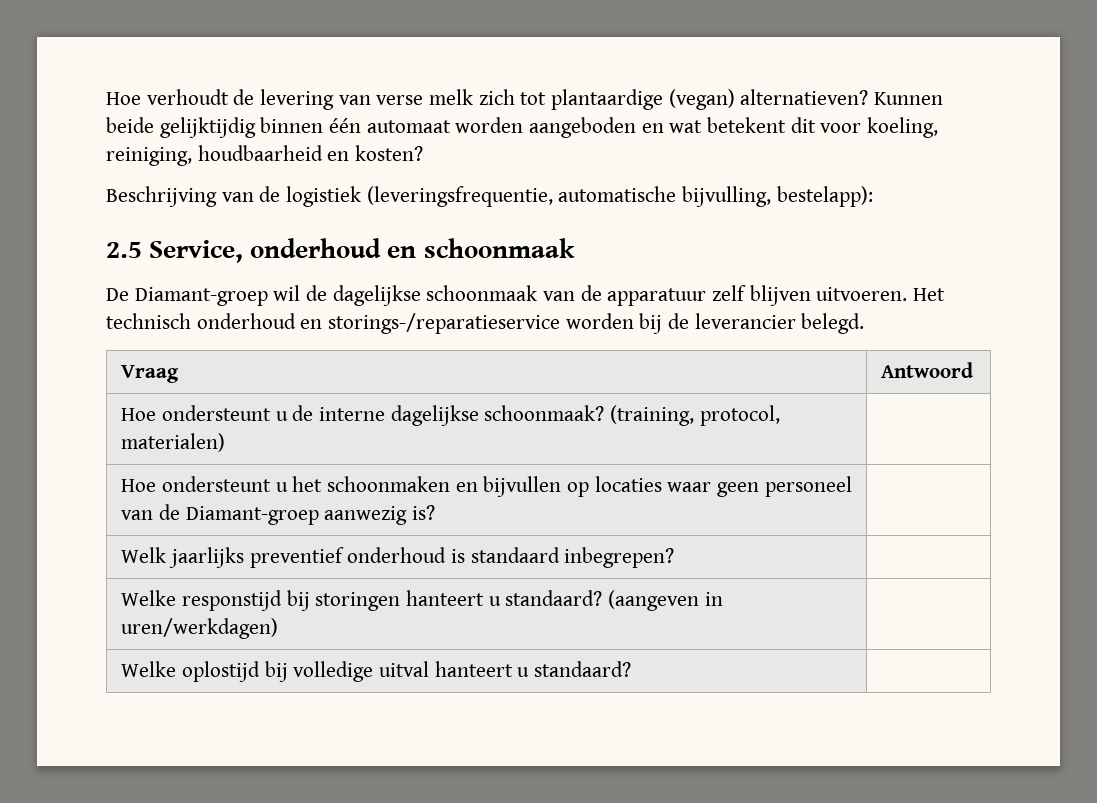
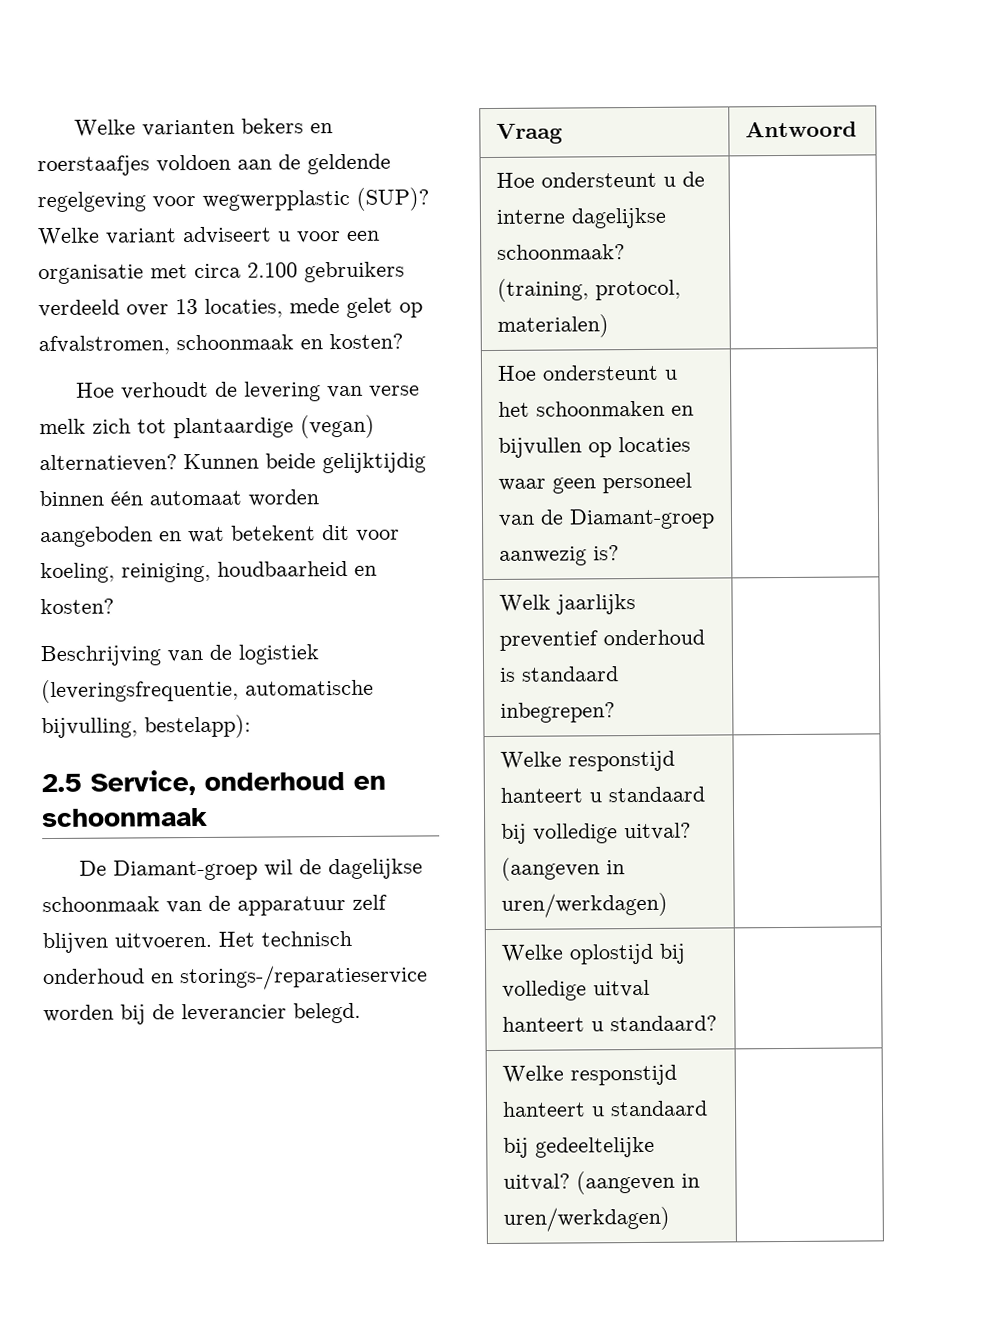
+ Welke varianten bekers en roerstaafjes voldoen aan de geldende regelgeving voor wegwerpplastic (SUP)? Welke variant adviseert u voor een organisatie met circa 2.100 gebruikers verdeeld over 13 locaties, mede gelet op afvalstromen, schoonmaak en kosten?
- Welke responstijd bij storingen hanteert u standaard? (aangeven in uren/werkdagen) |
+ Welke responstijd hanteert u standaard bij volledige uitval? (aangeven in uren/werkdagen) |
+ Welke responstijd hanteert u standaard bij gedeeltelijke uitval? (aangeven in uren/werkdagen) |

